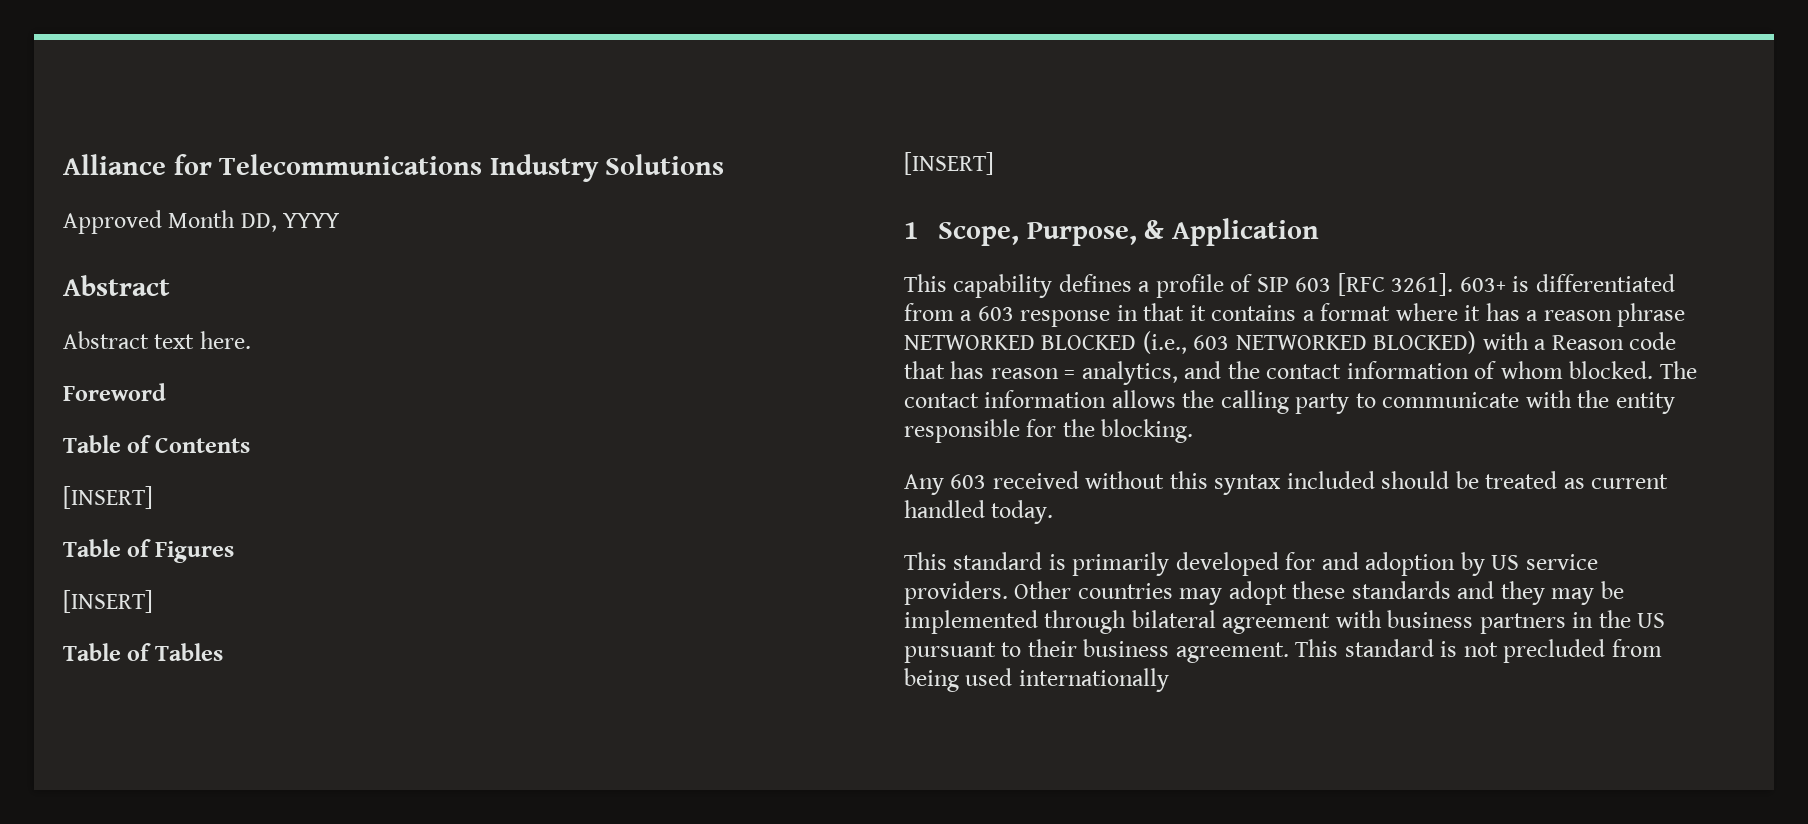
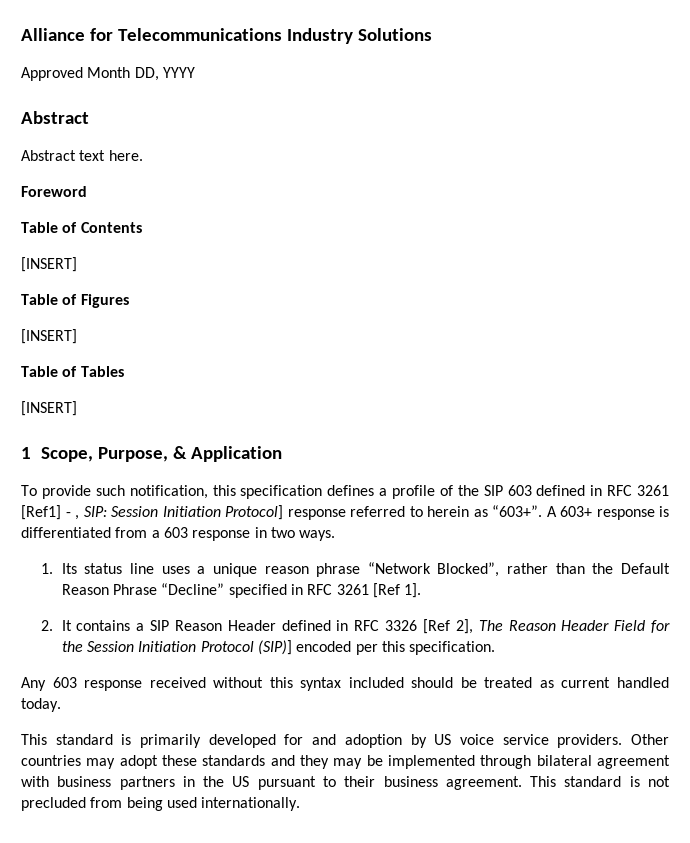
- This capability defines a profile of SIP 603 [RFC 3261]. 603+ is differentiated from a 603 response in that it contains a format where it has a reason phrase NETWORKED BLOCKED (i.e., 603 NETWORKED BLOCKED) with a Reason code that has reason = analytics, and the contact information of whom blocked. The contact information allows the calling party to communicate with the entity responsible for the blocking.
+ To provide such notification, this specification defines a profile of the SIP 603 defined in RFC 3261 [Ref1] - , SIP: Session Initiation Protocol] response referred to herein as “603+”. A 603+ response is differentiated from a 603 response in two ways.
+ 1. Its status line uses a unique reason phrase “Network Blocked”, rather than the Default Reason Phrase “Decline” specified in RFC 3261 [Ref 1].
+ 2. It contains a SIP Reason Header defined in RFC 3326 [Ref 2], The Reason Header Field for the Session Initiation Protocol (SIP)] encoded per this specification.
- Any 603 received without this syntax included should be treated as current handled today.
+ Any 603 response received without this syntax included should be treated as current handled today.
- This standard is primarily developed for and adoption by US service providers.
+ This standard is primarily developed for and adoption by US voice service providers.
- This standard is not precluded from being used internationally
+ This standard is not precluded from being used internationally.

